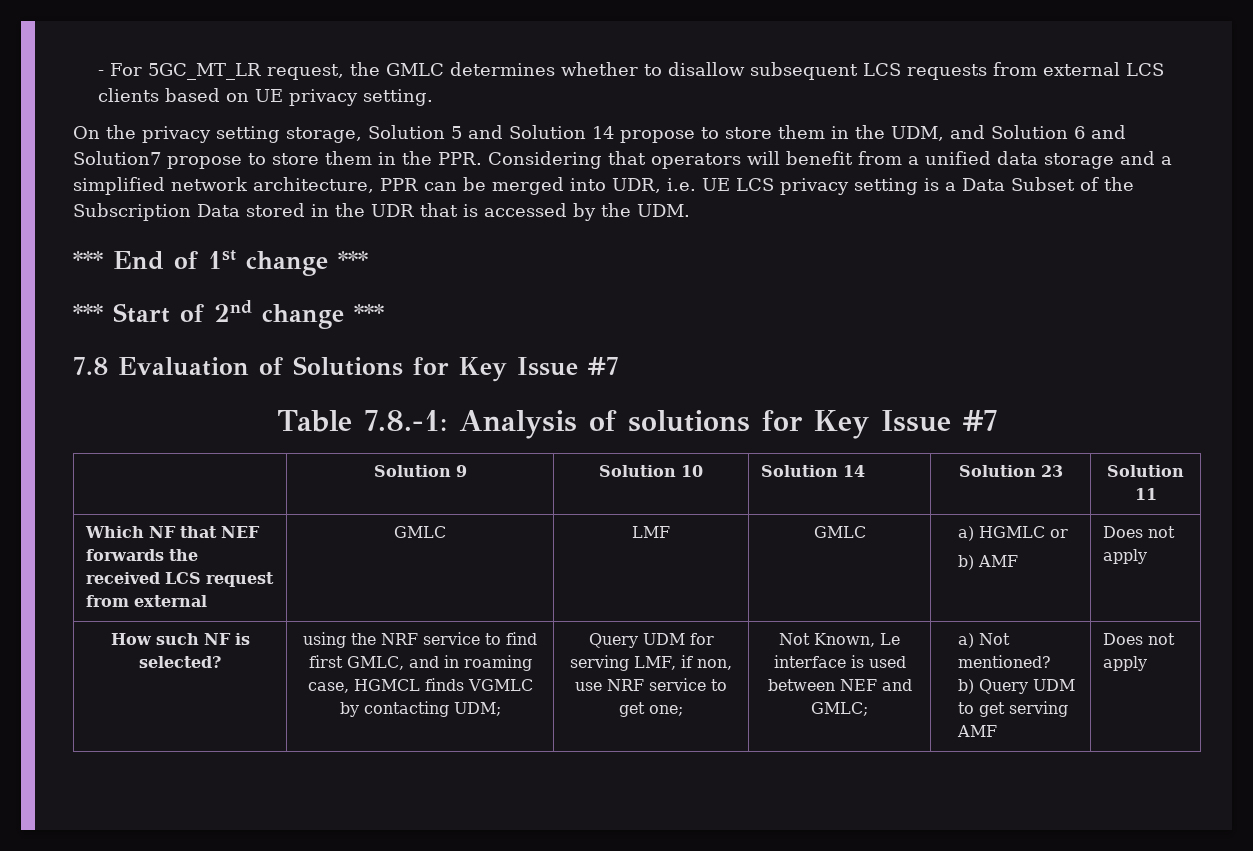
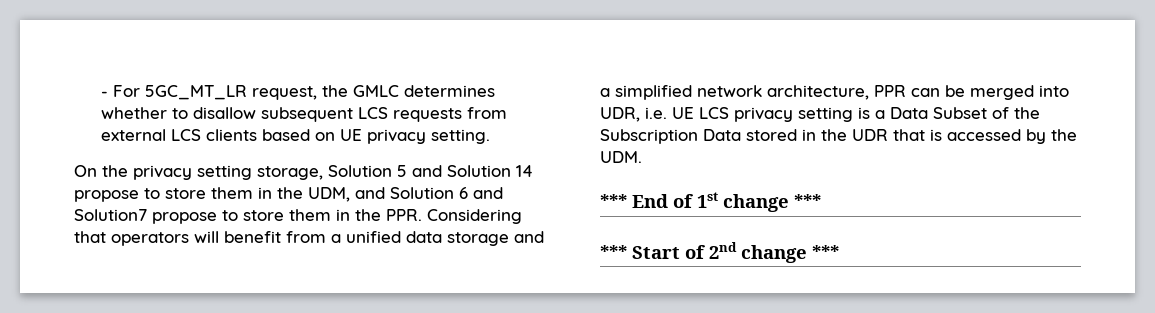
- 7.8 Evaluation of Solutions for Key Issue #7
- Table 7.8.-1: Analysis of solutions for Key Issue #7
- | Solution 9 | Solution 10 | Solution 14 | Solution 23 | Solution 11
- Which NF that NEF forwards the received LCS request from external | GMLC | LMF | GMLC | a) HGMLC or
- b) AMF | Does not apply
- How such NF is selected? | using the NRF service to find first GMLC, and in roaming case, HGMCL finds VGMLC by contacting UDM; | Query UDM for serving LMF, if non, use NRF service to get one; | Not Known, Le interface is used between NEF and GMLC; | a) Not mentioned?
- b) Query UDM to get serving AMF | Does not apply

